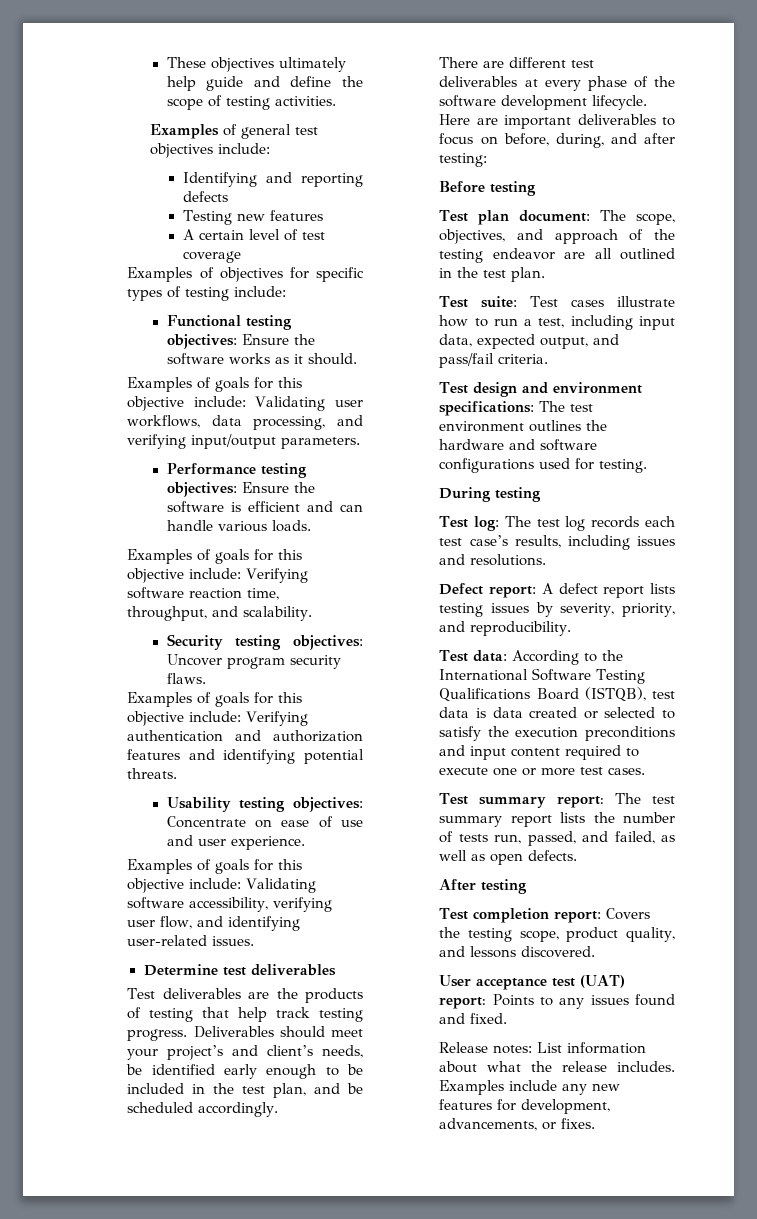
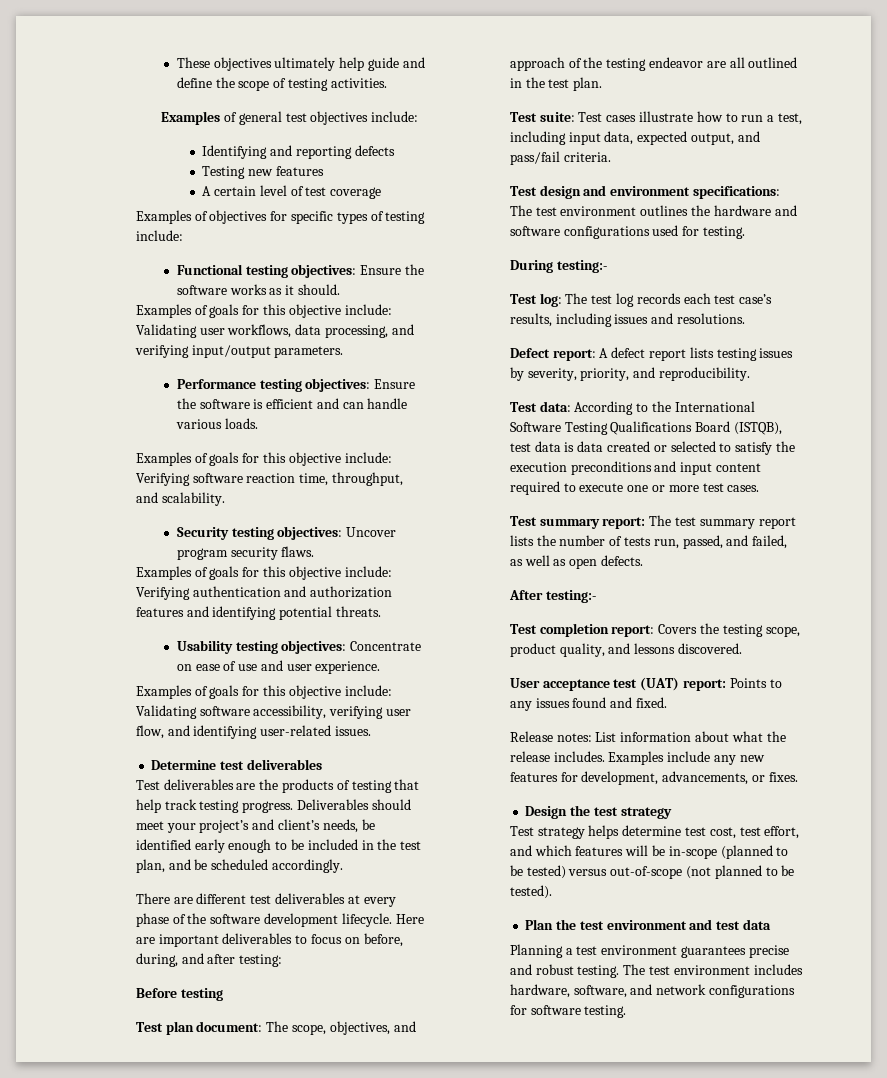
- During testing
+ During testing:-
- After testing
+ After testing:-
+ Design the test strategy
+ Test strategy helps determine test cost, test effort, and which features will be in-scope (planned to be tested) versus out-of-scope (not planned to be tested).
+ Plan the test environment and test data
+ Planning a test environment guarantees precise and robust testing. The test environment includes hardware, software, and network configurations for software testing.

